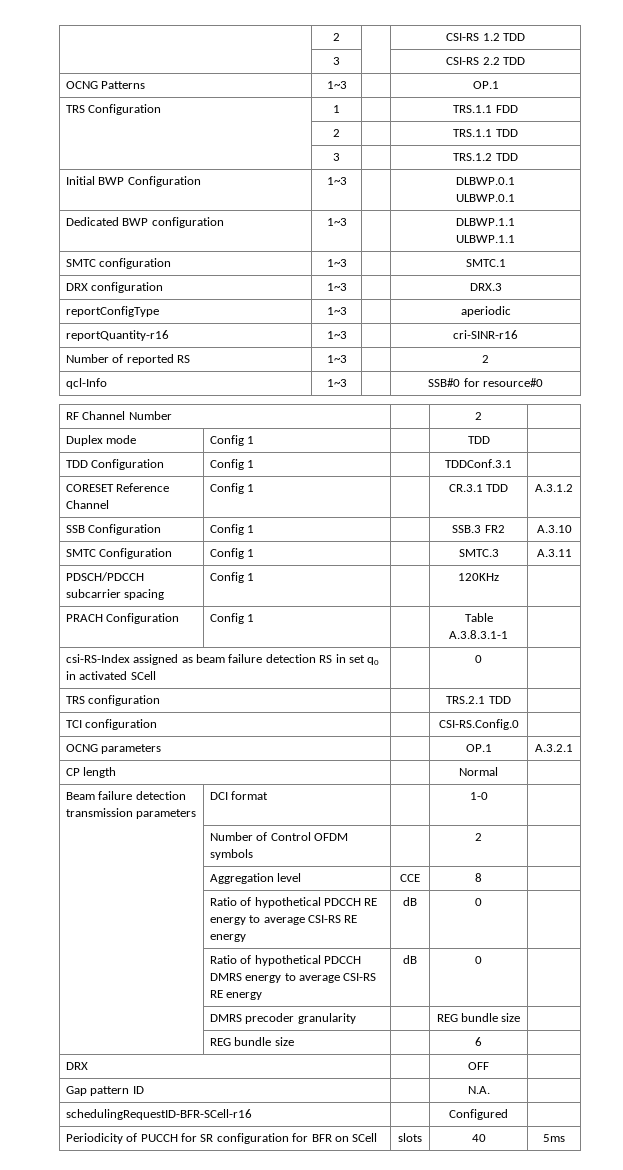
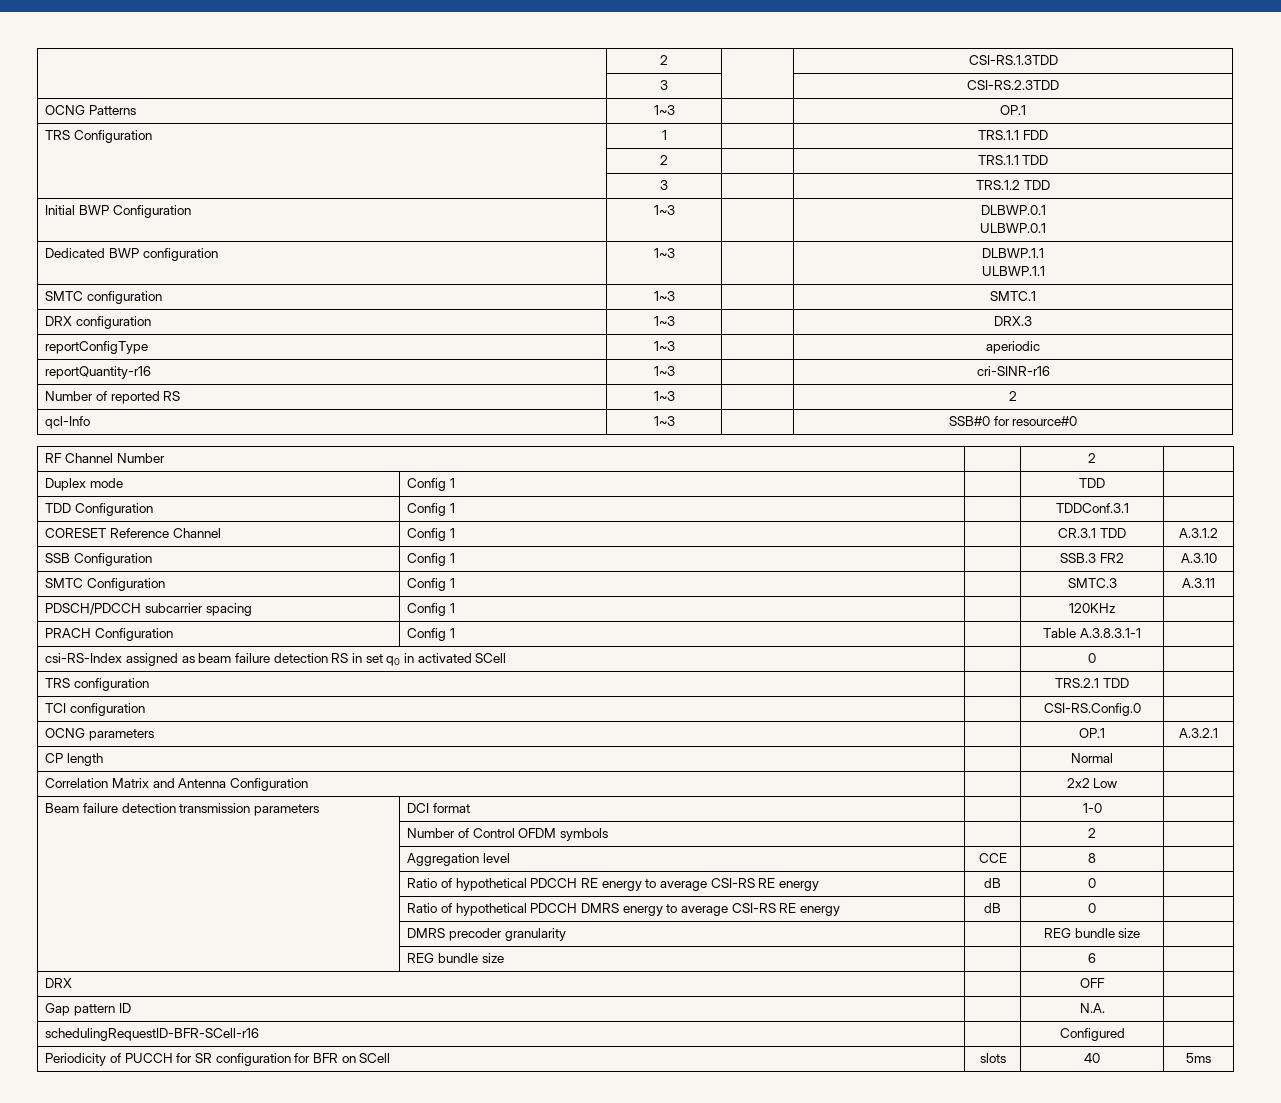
- | 2 | | CSI-RS 1.2 TDD
- | 3 | | CSI-RS 2.2 TDD
+ | 2 | | CSI-RS.1.3TDD
+ | 3 | | CSI-RS.2.3TDD
+ Correlation Matrix and Antenna Configuration | | 2x2 Low |

